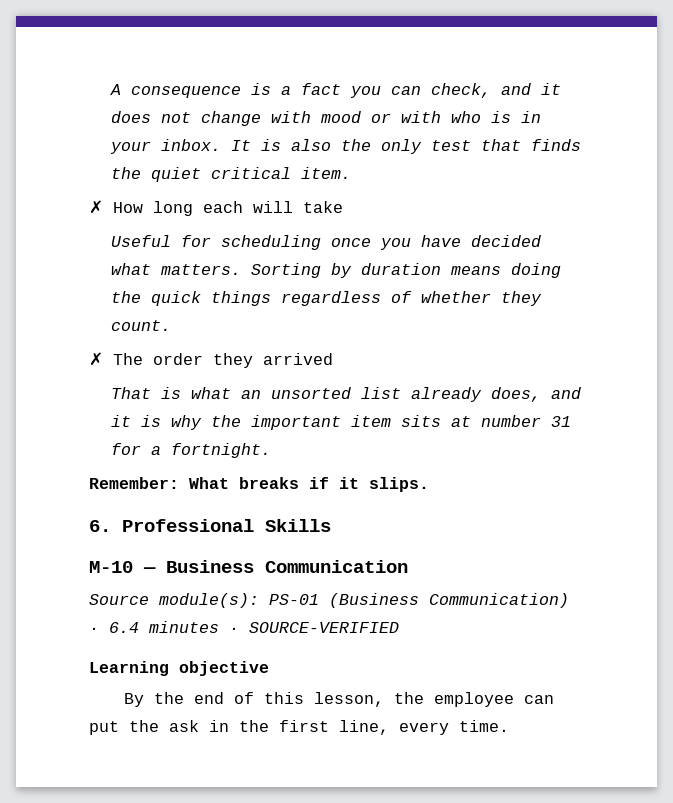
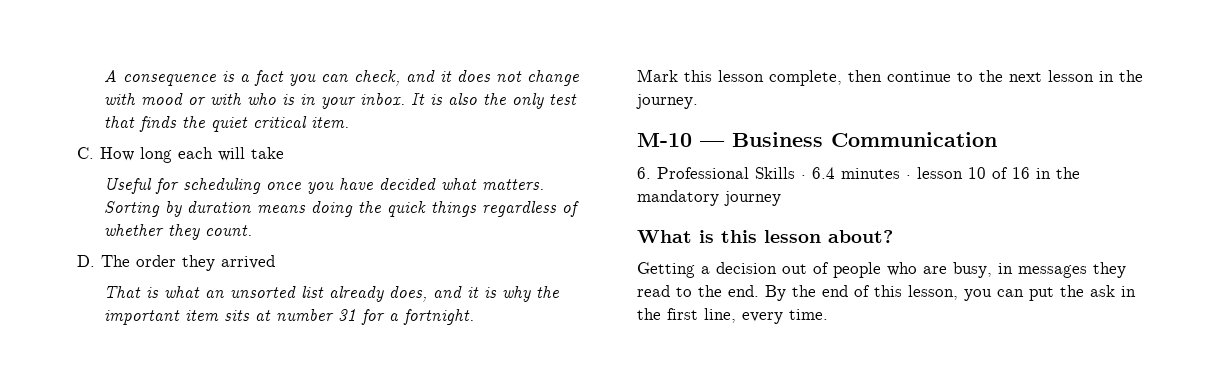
- ✗ How long each will take
+ C. How long each will take
- ✗ The order they arrived
+ D. The order they arrived
- Remember: What breaks if it slips.
- 6. Professional Skills
+ Mark this lesson complete, then continue to the next lesson in the journey.
  M-10 — Business Communication
- Source module(s): PS-01 (Business Communication) · 6.4 minutes · SOURCE-VERIFIED
- Learning objective
- By the end of this lesson, the employee can put the ask in the first line, every time.
+ 6. Professional Skills · 6.4 minutes · lesson 10 of 16 in the mandatory journey
+ What is this lesson about?
+ Getting a decision out of people who are busy, in messages they read to the end. By the end of this lesson, you can put the ask in the first line, every time.

